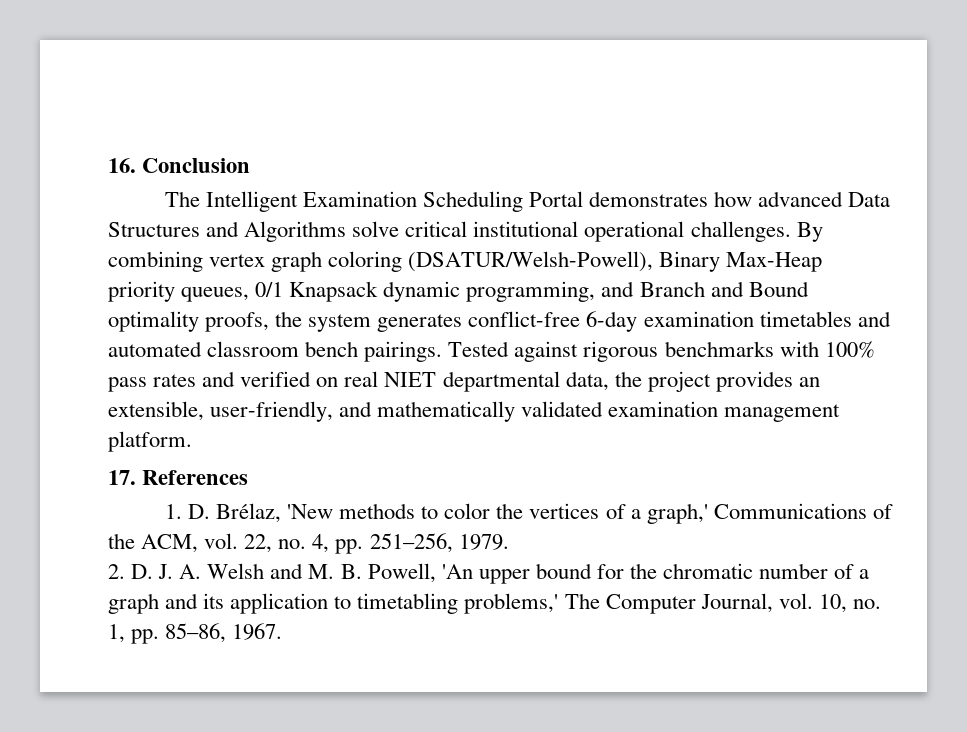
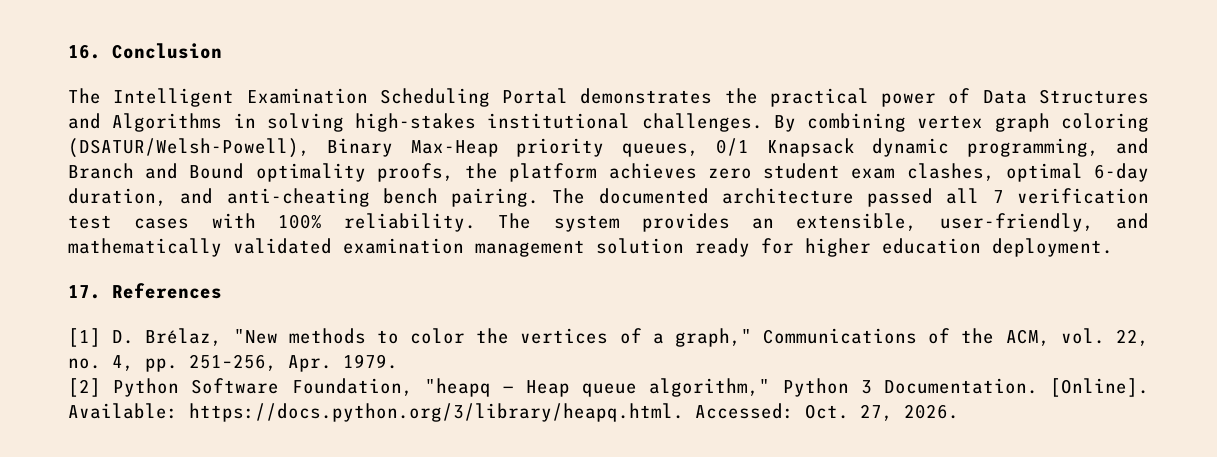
- The Intelligent Examination Scheduling Portal demonstrates how advanced Data Structures and Algorithms solve critical institutional operational challenges.
+ The Intelligent Examination Scheduling Portal demonstrates the practical power of Data Structures and Algorithms in solving high-stakes institutional challenges.
- By combining vertex graph coloring (DSATUR/Welsh-Powell), Binary Max-Heap priority queues, 0/1 Knapsack dynamic programming, and Branch and Bound optimality proofs, the system generates conflict-free 6-day examination timetables and automated classroom bench pairings. Tested against rigorous benchmarks with 100% pass rates and verified on real NIET departmental data, the project provides an extensible, user-friendly, and mathematically validated examination management platform.
+ By combining vertex graph coloring (DSATUR/Welsh-Powell), Binary Max-Heap priority queues, 0/1 Knapsack dynamic programming, and Branch and Bound optimality proofs, the platform achieves zero student exam clashes, optimal 6-day duration, and anti-cheating bench pairing. The documented architecture passed all 7 verification test cases with 100% reliability. The system provides an extensible, user-friendly, and mathematically validated examination management solution ready for higher education deployment.
- 1. D. Brélaz, 'New methods to color the vertices of a graph,' Communications of the ACM, vol. 22, no. 4, pp. 251–256, 1979.
+ [1] D. Brélaz, "New methods to color the vertices of a graph," Communications of the ACM, vol. 22, no. 4, pp. 251–256, Apr. 1979.
- 2. D. J. A. Welsh and M. B. Powell, 'An upper bound for the chromatic number of a graph and its application to timetabling problems,' The Computer Journal, vol. 10, no. 1, pp. 85–86, 1967.
+ [2] Python Software Foundation, "heapq — Heap queue algorithm," Python 3 Documentation. [Online]. Available: https://docs.python.org/3/library/heapq.html. Accessed: Oct. 27, 2026.

